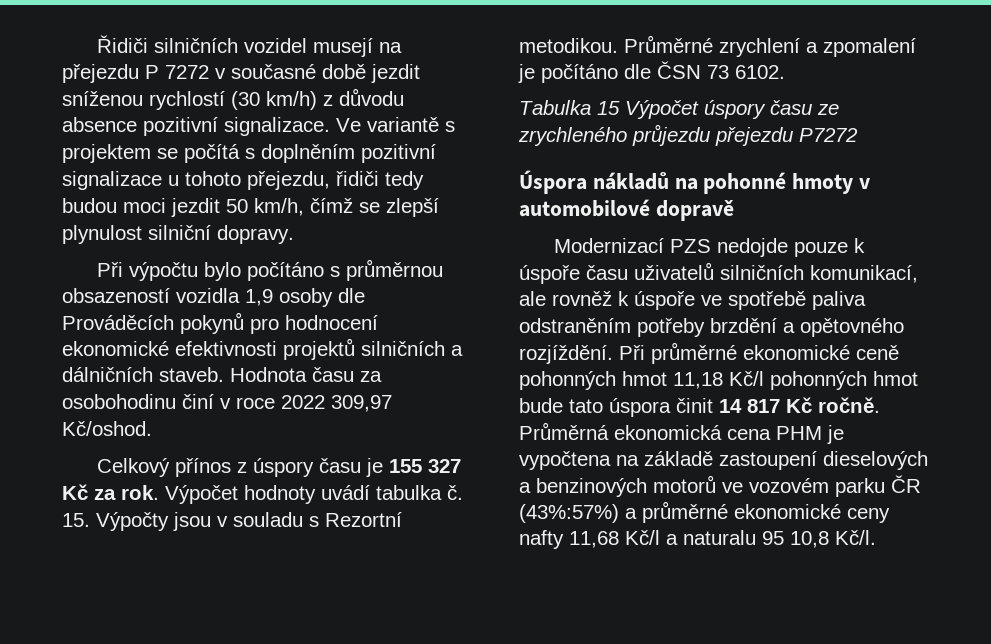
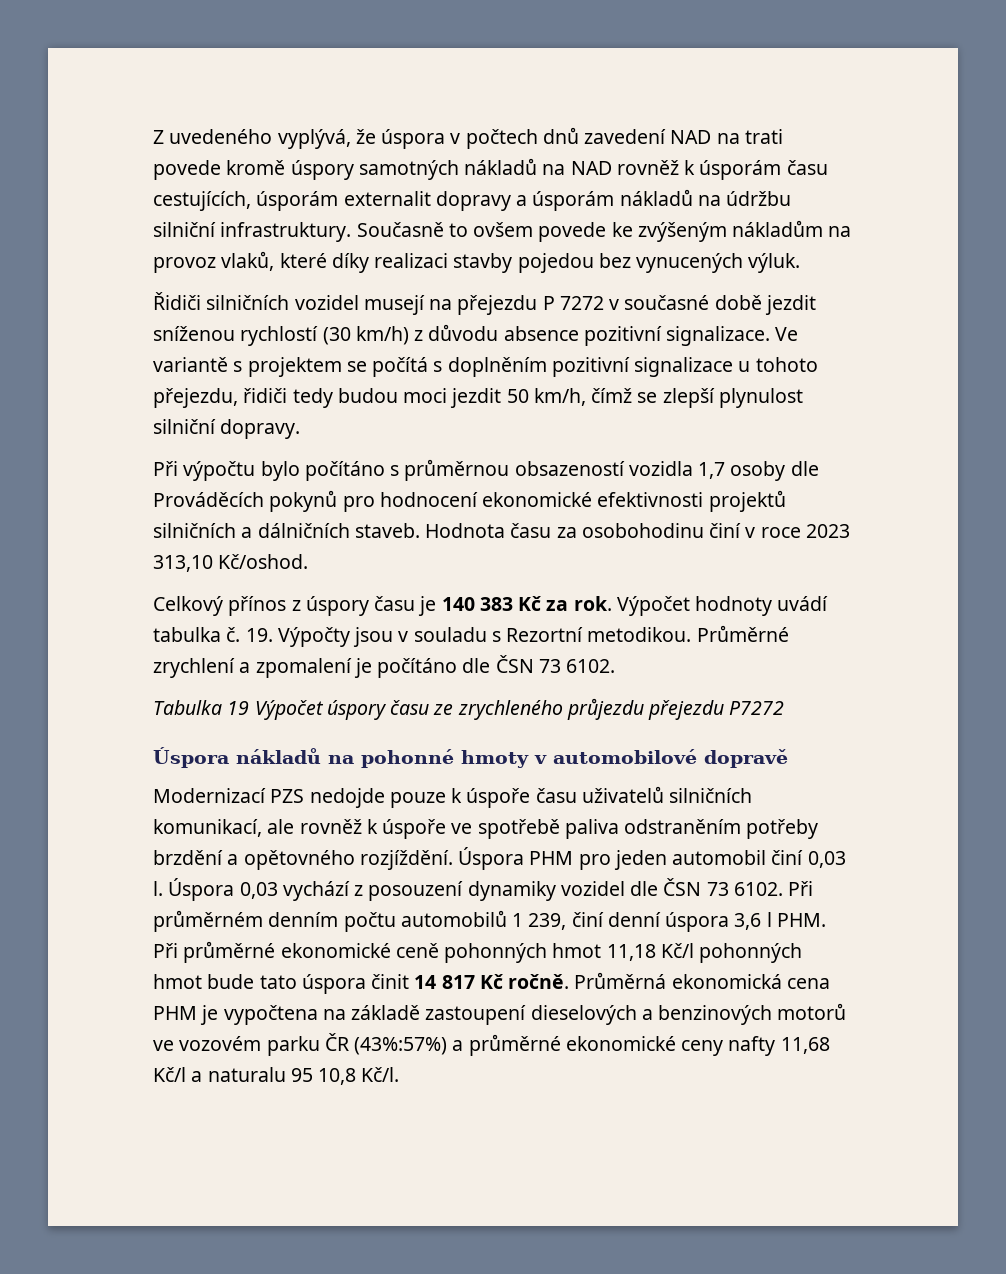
+ Z uvedeného vyplývá, že úspora v počtech dnů zavedení NAD na trati povede kromě úspory samotných nákladů na NAD rovněž k úsporám času cestujících, úsporám externalit dopravy a úsporám nákladů na údržbu silniční infrastruktury. Současně to ovšem povede ke zvýšeným nákladům na provoz vlaků, které díky realizaci stavby pojedou bez vynucených výluk.
- Při výpočtu bylo počítáno s průměrnou obsazeností vozidla 1,9 osoby dle Prováděcích pokynů pro hodnocení ekonomické efektivnosti projektů silničních a dálničních staveb.
+ Při výpočtu bylo počítáno s průměrnou obsazeností vozidla 1,7 osoby dle Prováděcích pokynů pro hodnocení ekonomické efektivnosti projektů silničních a dálničních staveb.
- Hodnota času za osobohodinu činí v roce 2022 309,97 Kč/oshod.
+ Hodnota času za osobohodinu činí v roce 2023 313,10 Kč/oshod.
- Celkový přínos z úspory času je 155 327 Kč za rok.
+ Celkový přínos z úspory času je 140 383 Kč za rok.
- 15. Výpočty jsou v souladu s Rezortní metodikou.
+ 19. Výpočty jsou v souladu s Rezortní metodikou.
- Tabulka 15 Výpočet úspory času ze zrychleného průjezdu přejezdu P7272
+ Tabulka 19 Výpočet úspory času ze zrychleného průjezdu přejezdu P7272
- Při průměrné ekonomické ceně pohonných hmot 11,18 Kč/l pohonných hmot bude tato úspora činit 14 817 Kč ročně.
+ Úspora PHM pro jeden automobil činí 0,03 l. Úspora 0,03 vychází z posouzení dynamiky vozidel dle ČSN 73 6102. Při průměrném denním počtu automobilů 1 239, činí denní úspora 3,6 l PHM. Při průměrné ekonomické ceně pohonných hmot 11,18 Kč/l pohonných hmot bude tato úspora činit 14 817 Kč ročně.

